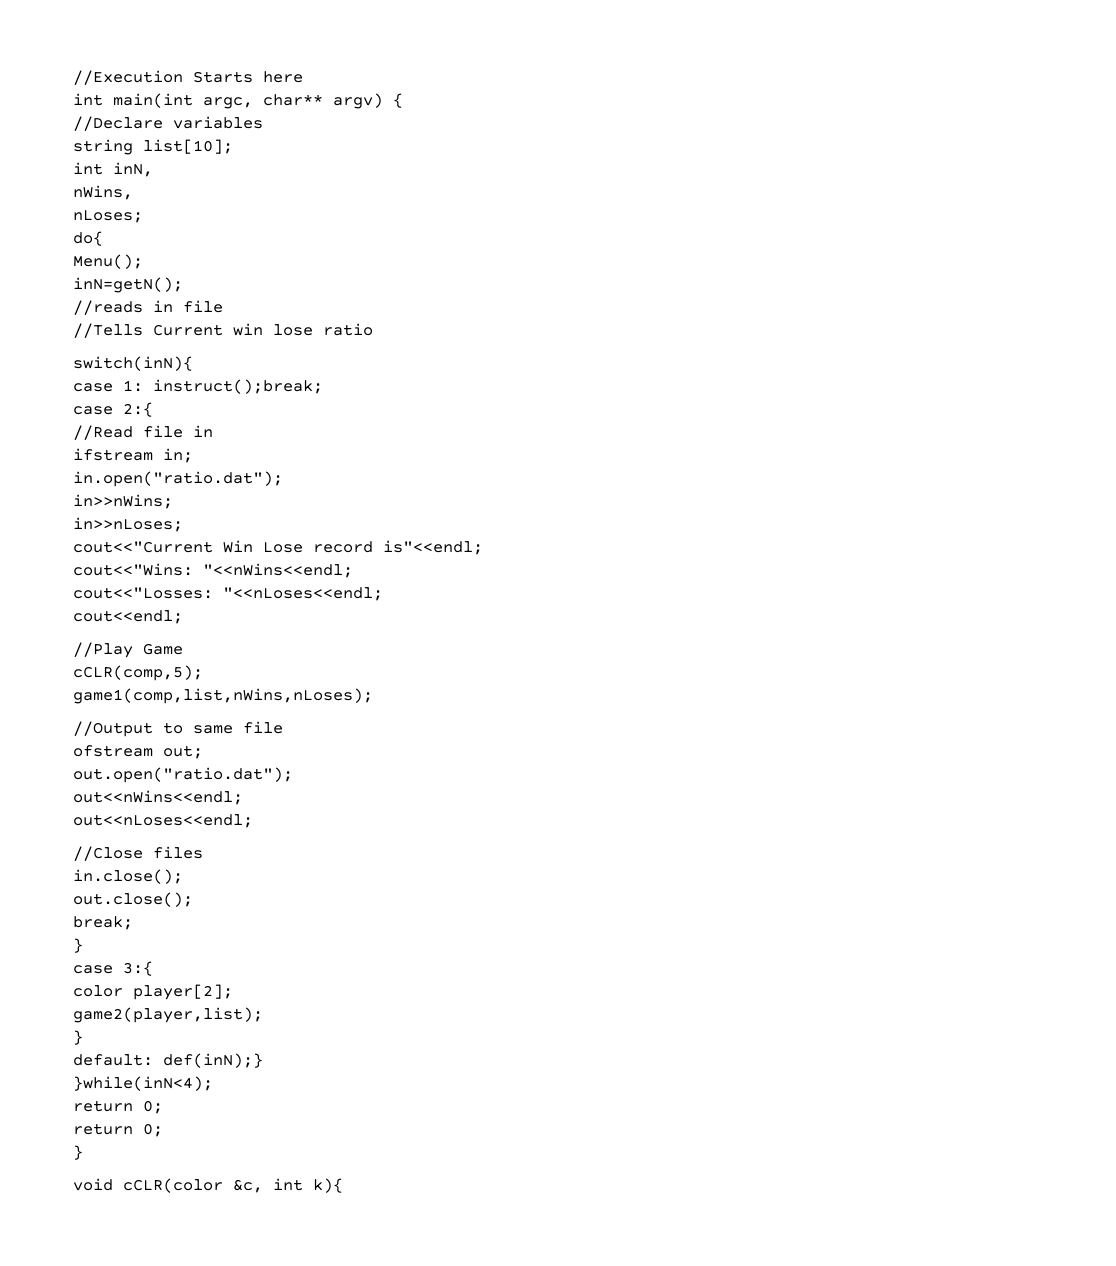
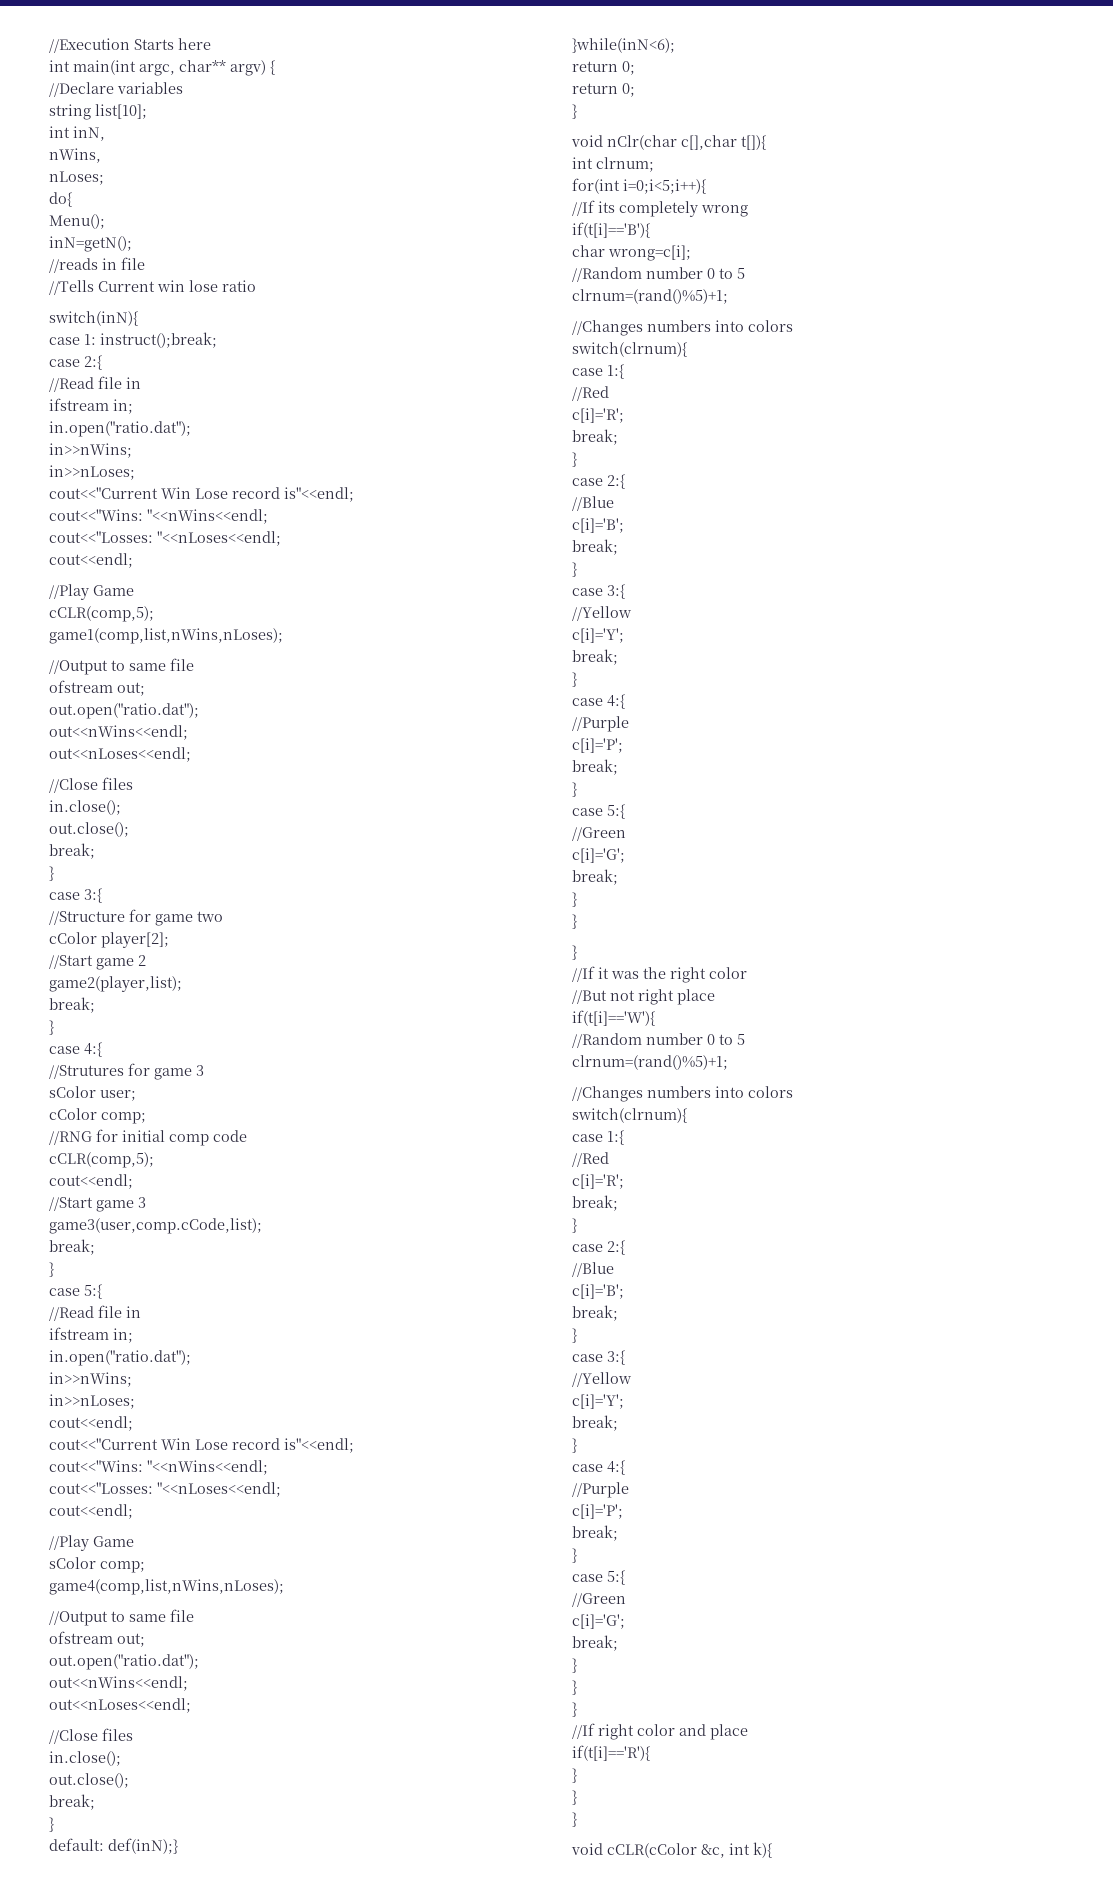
- color player[2];
+ //Structure for game two
+ cColor player[2];
+ //Start game 2
  game2(player,list);
+ break;
+ }
+ case 4:{
+ //Strutures for game 3
+ sColor user;
+ cColor comp;
+ //RNG for initial comp code
+ cCLR(comp,5);
+ cout<<endl;
+ //Start game 3
+ game3(user,comp.cCode,list);
+ break;
+ }
+ case 5:{
+ //Read file in
+ ifstream in;
+ in.open("ratio.dat");
+ in>>nWins;
+ in>>nLoses;
+ cout<<endl;
+ cout<<"Current Win Lose record is"<<endl;
+ cout<<"Wins: "<<nWins<<endl;
+ cout<<"Losses: "<<nLoses<<endl;
+ cout<<endl;
+ //Play Game
+ sColor comp;
+ game4(comp,list,nWins,nLoses);
+ //Output to same file
+ ofstream out;
+ out.open("ratio.dat");
+ out<<nWins<<endl;
+ out<<nLoses<<endl;
+ //Close files
+ in.close();
+ out.close();
+ break;
- }while(inN<4);
+ }while(inN<6);
- void cCLR(color &c, int k){
+ void nClr(char c[],char t[]){
+ int clrnum;
+ for(int i=0;i<5;i++){
+ //If its completely wrong
+ if(t[i]=='B'){
+ char wrong=c[i];
+ //Random number 0 to 5
+ clrnum=(rand()%5)+1;
+ //Changes numbers into colors
+ switch(clrnum){
+ case 1:{
+ //Red
+ c[i]='R';
+ break;
+ }
+ case 2:{
+ //Blue
+ c[i]='B';
+ break;
+ }
+ case 3:{
+ //Yellow
+ c[i]='Y';
+ break;
+ }
+ case 4:{
+ //Purple
+ c[i]='P';
+ break;
+ }
+ case 5:{
+ //Green
+ c[i]='G';
+ break;
+ }
+ }
+ }
+ //If it was the right color
+ //But not right place
+ if(t[i]=='W'){
+ //Random number 0 to 5
+ clrnum=(rand()%5)+1;
+ //Changes numbers into colors
+ switch(clrnum){
+ case 1:{
+ //Red
+ c[i]='R';
+ break;
+ }
+ case 2:{
+ //Blue
+ c[i]='B';
+ break;
+ }
+ case 3:{
+ //Yellow
+ c[i]='Y';
+ break;
+ }
+ case 4:{
+ //Purple
+ c[i]='P';
+ break;
+ }
+ case 5:{
+ //Green
+ c[i]='G';
+ break;
+ }
+ }
+ }
+ //If right color and place
+ if(t[i]=='R'){
+ }
+ }
+ }
+ void cCLR(cColor &c, int k){

